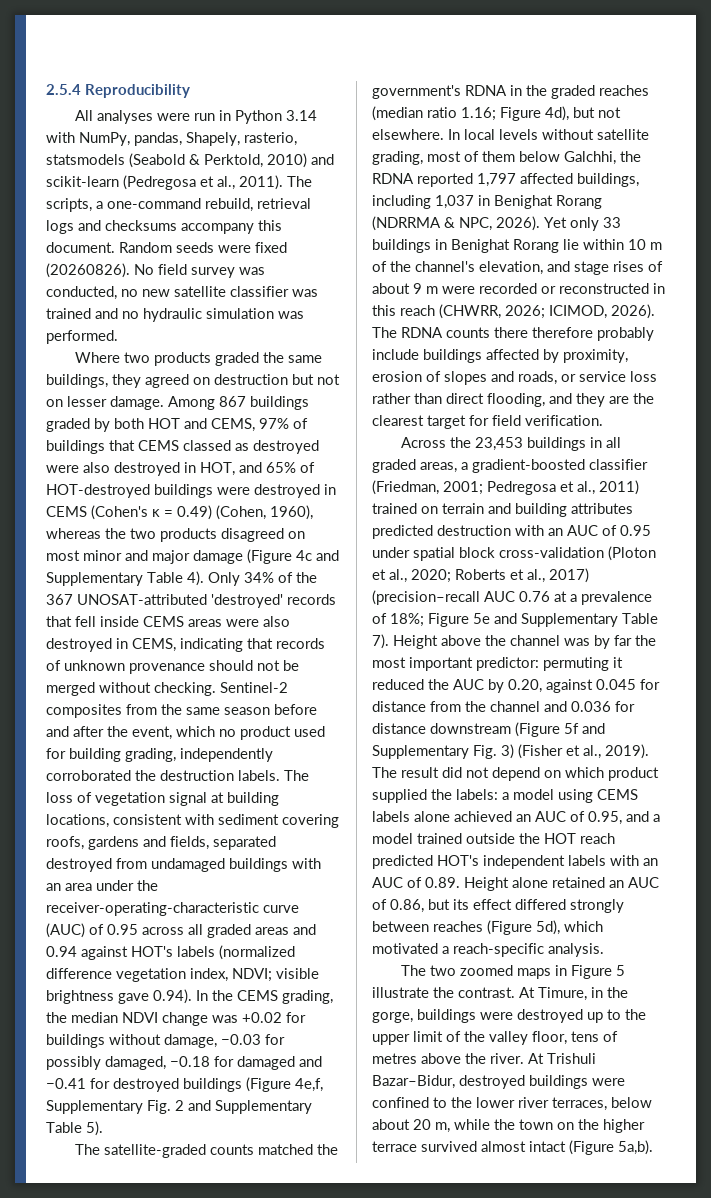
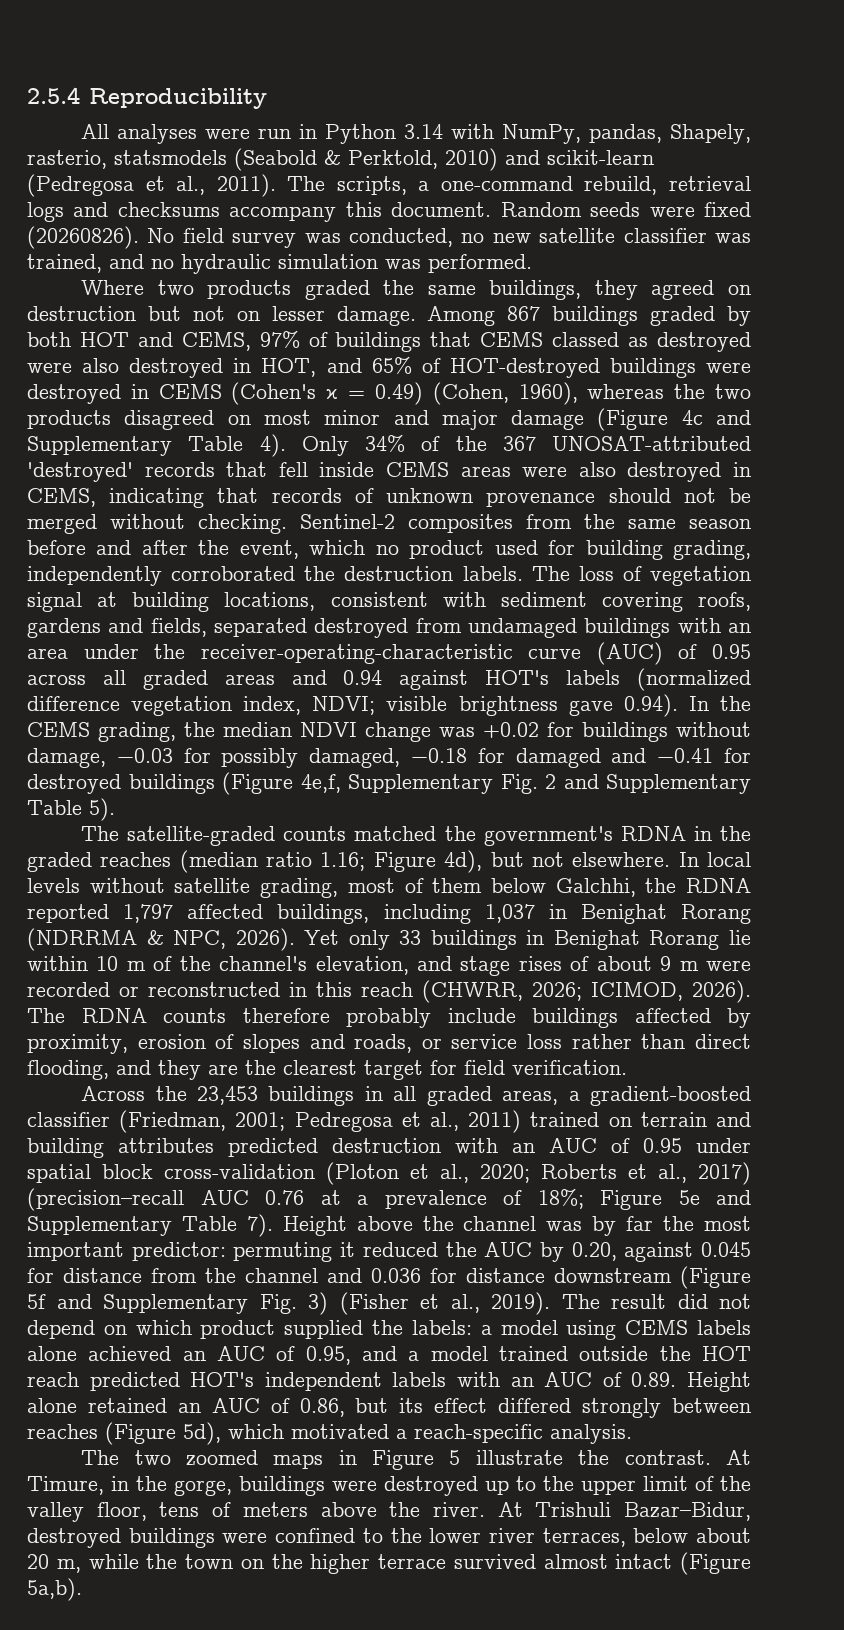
- No field survey was conducted, no new satellite classifier was trained and no hydraulic simulation was performed.
+ No field survey was conducted, no new satellite classifier was trained, and no hydraulic simulation was performed.
- The RDNA counts there therefore probably include buildings affected by proximity, erosion of slopes and roads, or service loss rather than direct flooding, and they are the clearest target for field verification.
+ The RDNA counts therefore probably include buildings affected by proximity, erosion of slopes and roads, or service loss rather than direct flooding, and they are the clearest target for field verification.
- At Timure, in the gorge, buildings were destroyed up to the upper limit of the valley floor, tens of metres above the river.
+ At Timure, in the gorge, buildings were destroyed up to the upper limit of the valley floor, tens of meters above the river.

